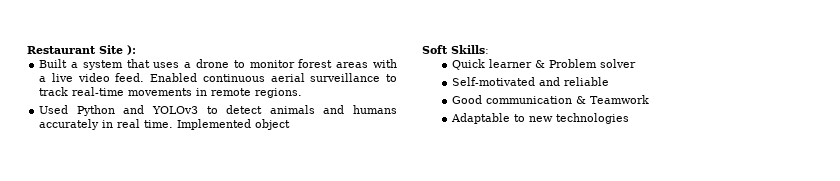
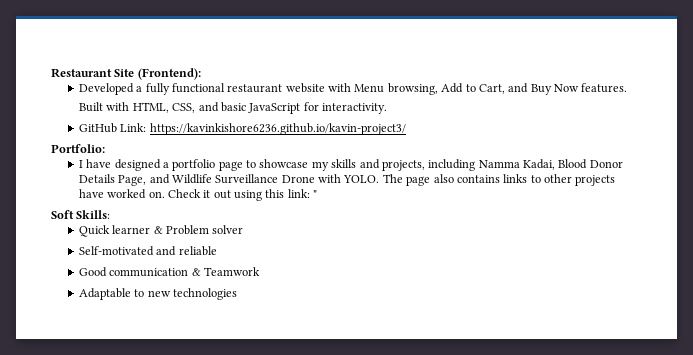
- Restaurant Site ):
- Built a system that uses a drone to monitor forest areas with a live video feed. Enabled continuous aerial surveillance to track real-time movements in remote regions.
- Used Python and YOLOv3 to detect animals and humans accurately in real time. Implemented object
+ Restaurant Site (Frontend):
+ Developed a fully functional restaurant website with Menu browsing, Add to Cart, and Buy Now features.
+ Built with HTML, CSS, and basic JavaScript for interactivity.
+ GitHub Link: https://kavinkishore6236.github.io/kavin-project3/
+ Portfolio:
+ I have designed a portfolio page to showcase my skills and projects, including Namma Kadai, Blood Donor Details Page, and Wildlife Surveillance Drone with YOLO. The page also contains links to other projects have worked on. Check it out using this link: "

